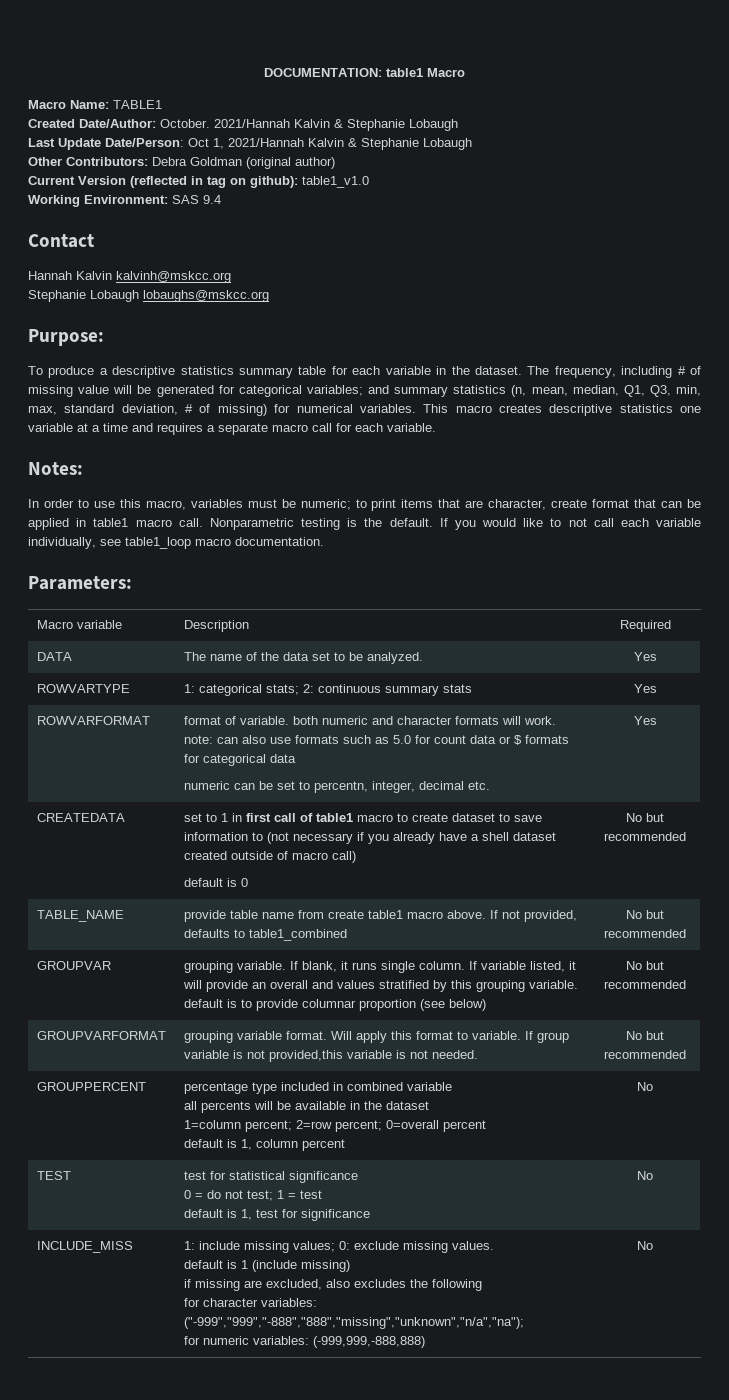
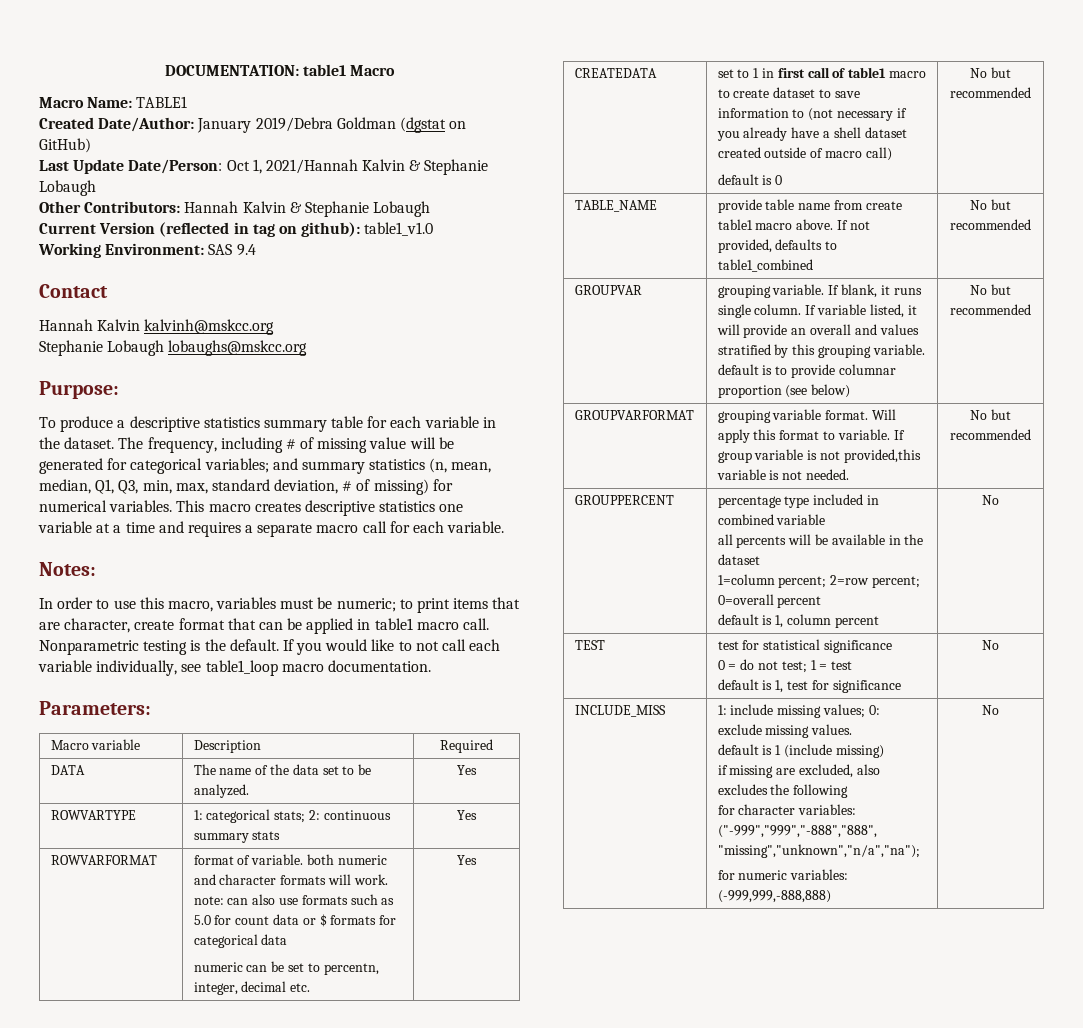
- Created Date/Author: October. 2021/Hannah Kalvin & Stephanie Lobaugh
+ Created Date/Author: January 2019/Debra Goldman (dgstat on GitHub)
- Other Contributors: Debra Goldman (original author)
+ Other Contributors: Hannah Kalvin & Stephanie Lobaugh

